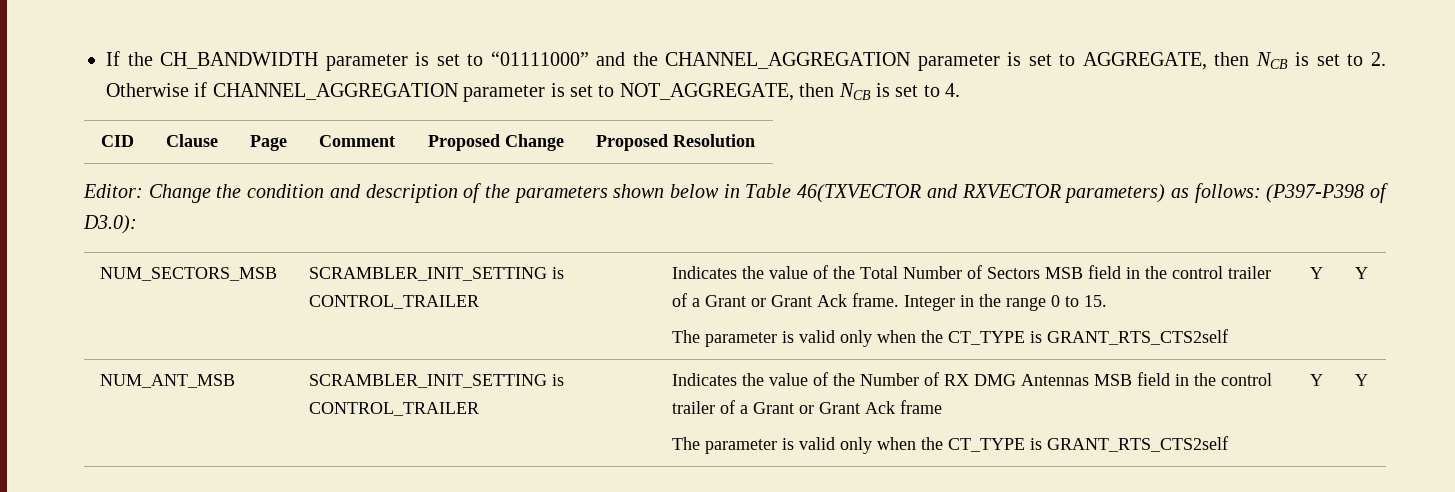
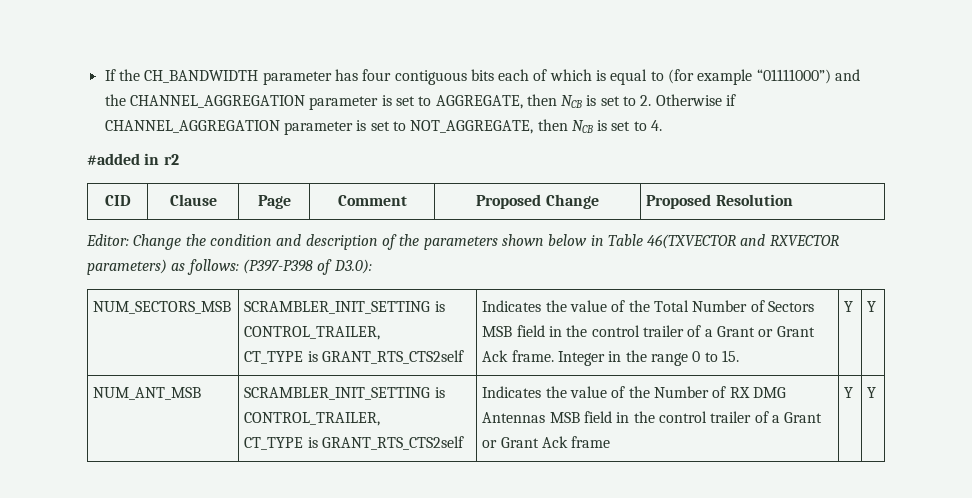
- If the CH_BANDWIDTH parameter is set to “01111000” and the CHANNEL_AGGREGATION parameter is set to AGGREGATE, then NCB is set to 2. Otherwise if CHANNEL_AGGREGATION parameter is set to NOT_AGGREGATE, then NCB is set to 4.
+ If the CH_BANDWIDTH parameter has four contiguous bits each of which is equal to (for example “01111000”) and the CHANNEL_AGGREGATION parameter is set to AGGREGATE, then NCB is set to 2. Otherwise if CHANNEL_AGGREGATION parameter is set to NOT_AGGREGATE, then NCB is set to 4.
+ #added in r2
- NUM_SECTORS_MSB | SCRAMBLER_INIT_SETTING is CONTROL_TRAILER
+ NUM_SECTORS_MSB | SCRAMBLER_INIT_SETTING is CONTROL_TRAILER,
+ CT_TYPE is GRANT_RTS_CTS2self
  Integer in the range 0 to 15.
- The parameter is valid only when the CT_TYPE is GRANT_RTS_CTS2self
- NUM_ANT_MSB | SCRAMBLER_INIT_SETTING is CONTROL_TRAILER | Indicates the value of the Number of RX DMG Antennas MSB field in the control trailer of a Grant or Grant Ack frame
- The parameter is valid only when the CT_TYPE is GRANT_RTS_CTS2self | Y | Y
+ NUM_ANT_MSB | SCRAMBLER_INIT_SETTING is CONTROL_TRAILER,
+ CT_TYPE is GRANT_RTS_CTS2self | Indicates the value of the Number of RX DMG Antennas MSB field in the control trailer of a Grant or Grant Ack frame | Y | Y

